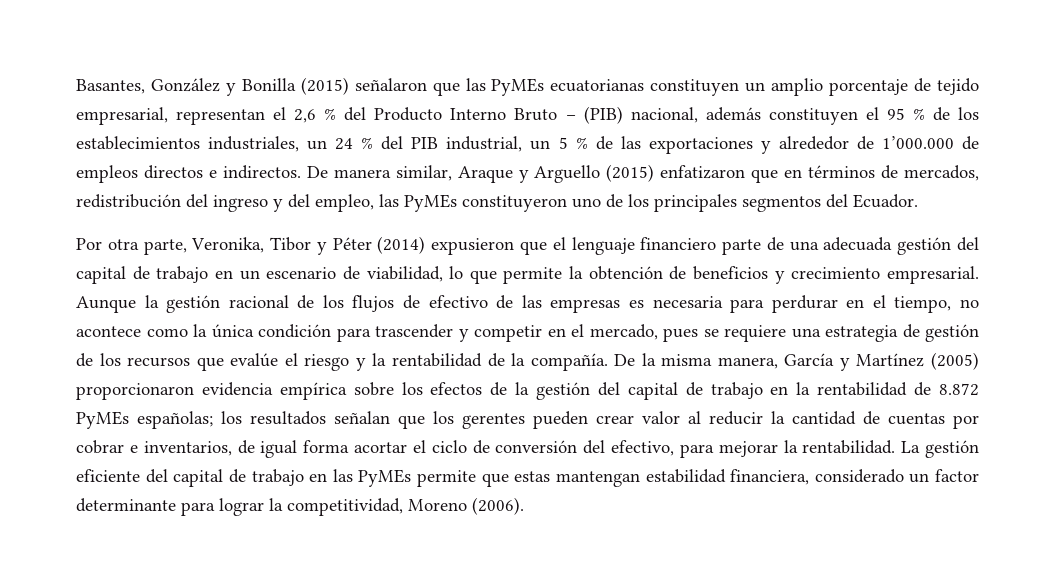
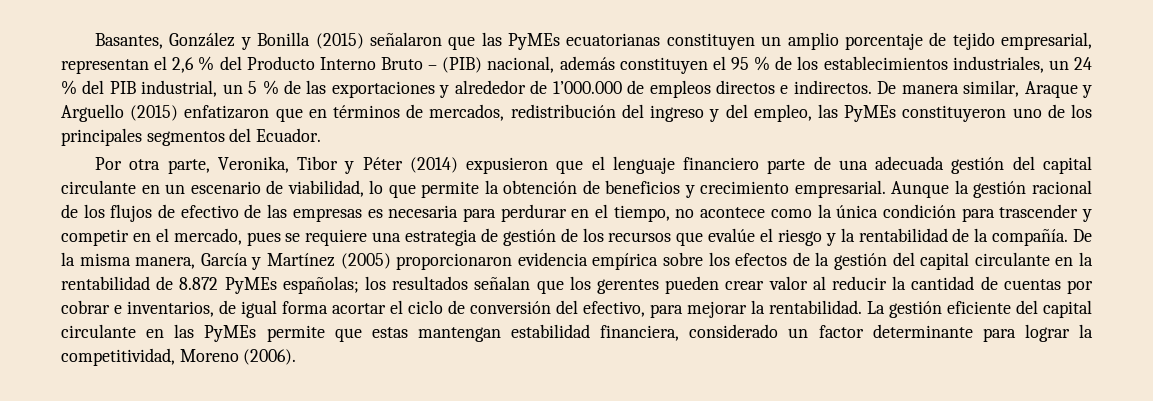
- Por otra parte, Veronika, Tibor y Péter (2014) expusieron que el lenguaje financiero parte de una adecuada gestión del capital de trabajo en un escenario de viabilidad, lo que permite la obtención de beneficios y crecimiento empresarial.
+ Por otra parte, Veronika, Tibor y Péter (2014) expusieron que el lenguaje financiero parte de una adecuada gestión del capital circulante en un escenario de viabilidad, lo que permite la obtención de beneficios y crecimiento empresarial.
- De la misma manera, García y Martínez (2005) proporcionaron evidencia empírica sobre los efectos de la gestión del capital de trabajo en la rentabilidad de 8.872 PyMEs españolas; los resultados señalan que los gerentes pueden crear valor al reducir la cantidad de cuentas por cobrar e inventarios, de igual forma acortar el ciclo de conversión del efectivo, para mejorar la rentabilidad.
+ De la misma manera, García y Martínez (2005) proporcionaron evidencia empírica sobre los efectos de la gestión del capital circulante en la rentabilidad de 8.872 PyMEs españolas; los resultados señalan que los gerentes pueden crear valor al reducir la cantidad de cuentas por cobrar e inventarios, de igual forma acortar el ciclo de conversión del efectivo, para mejorar la rentabilidad.
- La gestión eficiente del capital de trabajo en las PyMEs permite que estas mantengan estabilidad financiera, considerado un factor determinante para lograr la competitividad, Moreno (2006).
+ La gestión eficiente del capital circulante en las PyMEs permite que estas mantengan estabilidad financiera, considerado un factor determinante para lograr la competitividad, Moreno (2006).

